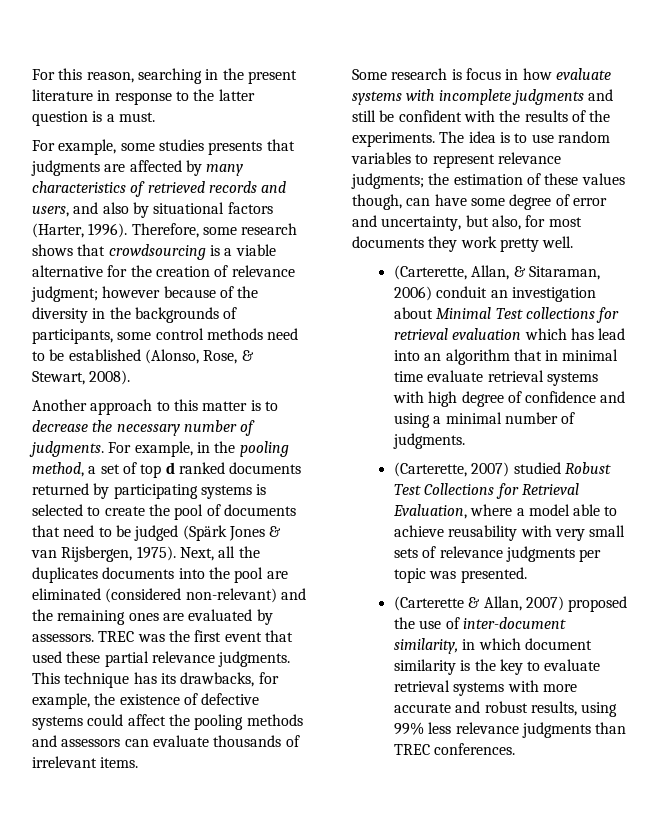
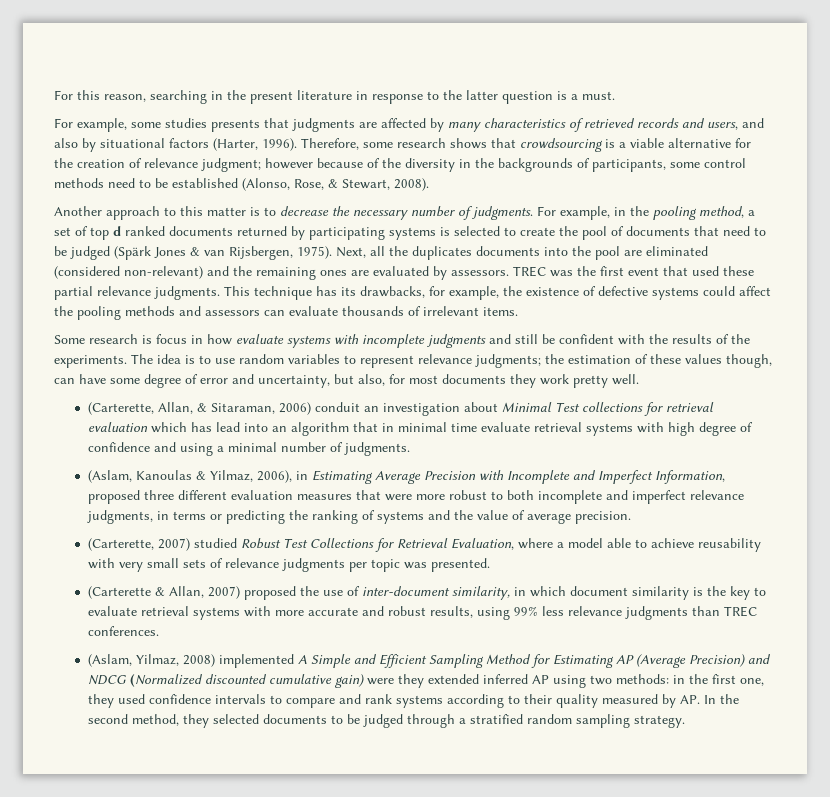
+ (Aslam, Kanoulas & Yilmaz, 2006), in Estimating Average Precision with Incomplete and Imperfect Information, proposed three different evaluation measures that were more robust to both incomplete and imperfect relevance judgments, in terms or predicting the ranking of systems and the value of average precision.
+ (Aslam, Yilmaz, 2008) implemented A Simple and Efficient Sampling Method for Estimating AP (Average Precision) and NDCG (Normalized discounted cumulative gain) were they extended inferred AP using two methods: in the first one, they used confidence intervals to compare and rank systems according to their quality measured by AP. In the second method, they selected documents to be judged through a stratified random sampling strategy.

